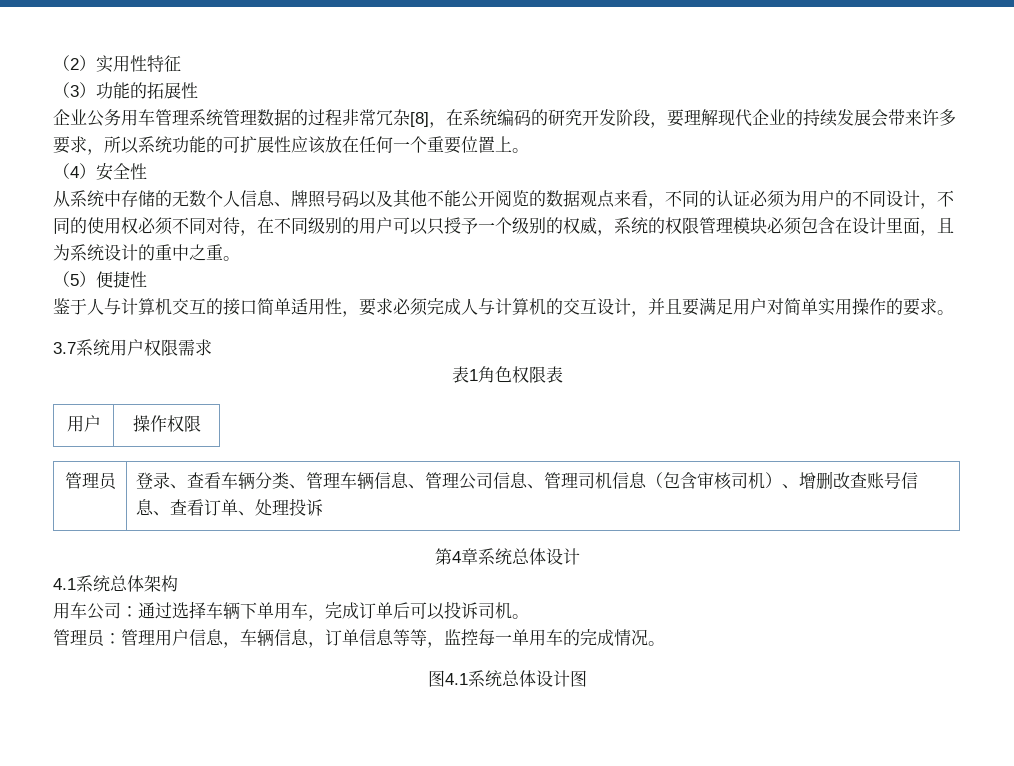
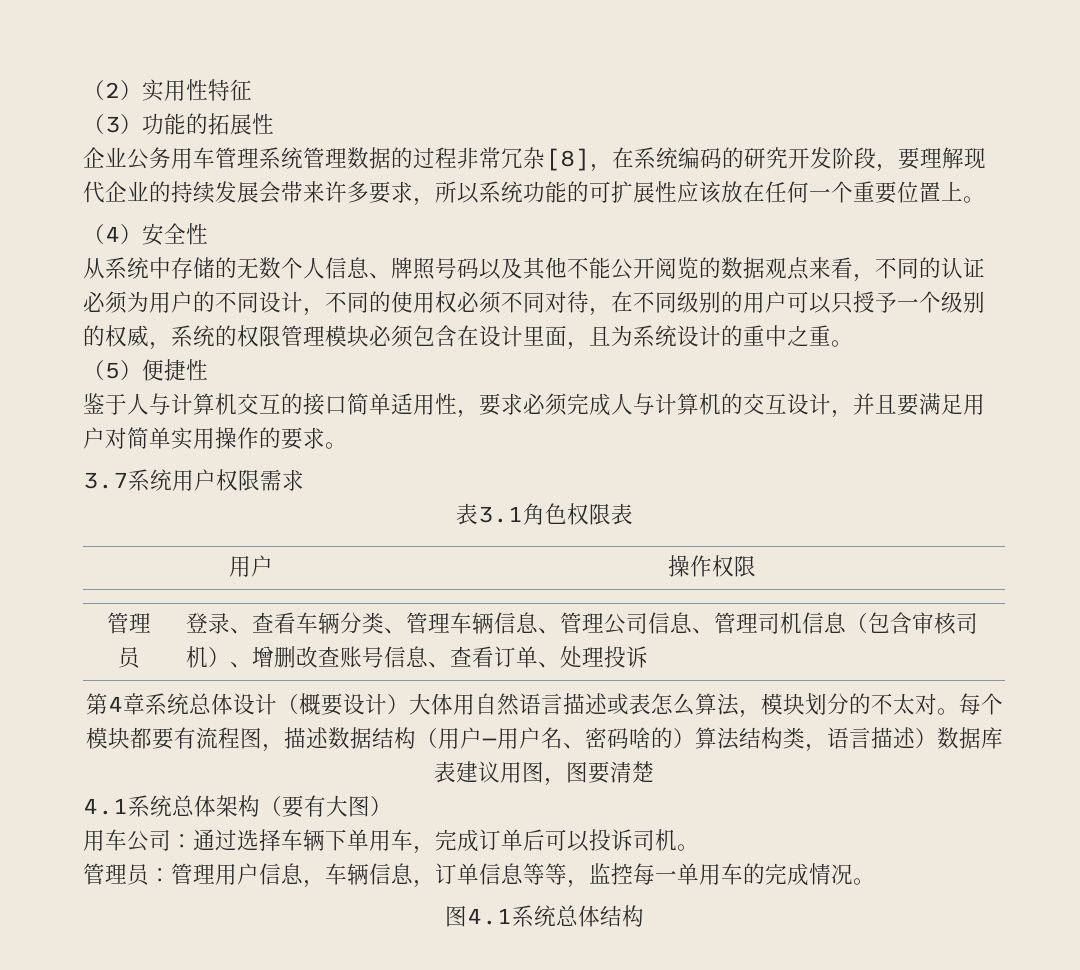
- 表1角色权限表
+ 表3.1角色权限表
- 第4章系统总体设计
+ 第4章系统总体设计（概要设计）大体用自然语言描述或表怎么算法，模块划分的不太对。每个模块都要有流程图，描述数据结构（用户—用户名、密码啥的）算法结构类，语言描述）数据库表建议用图，图要清楚
- 4.1系统总体架构
+ 4.1系统总体架构（要有大图）
- 图4.1系统总体设计图
+ 图4.1系统总体结构

